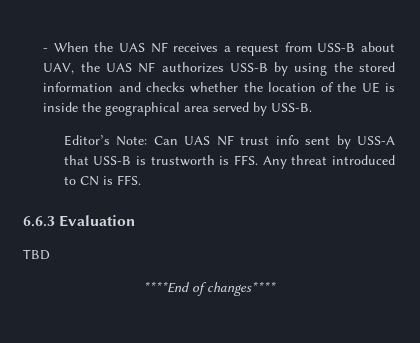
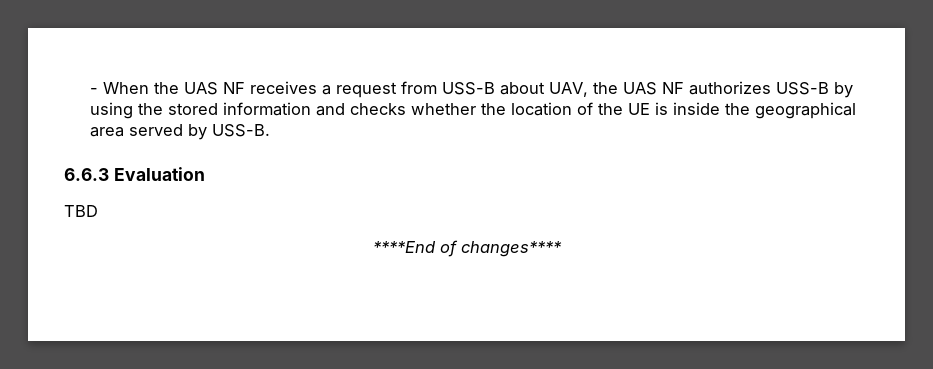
- Editor’s Note: Can UAS NF trust info sent by USS-A that USS-B is trustworth is FFS. Any threat introduced to CN is FFS.

